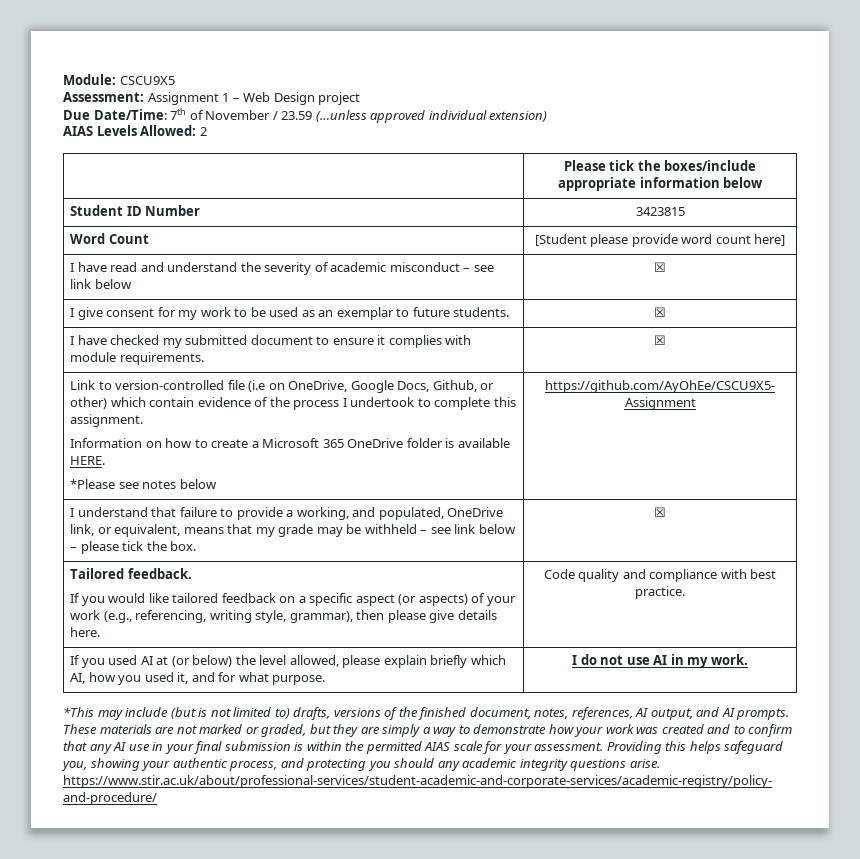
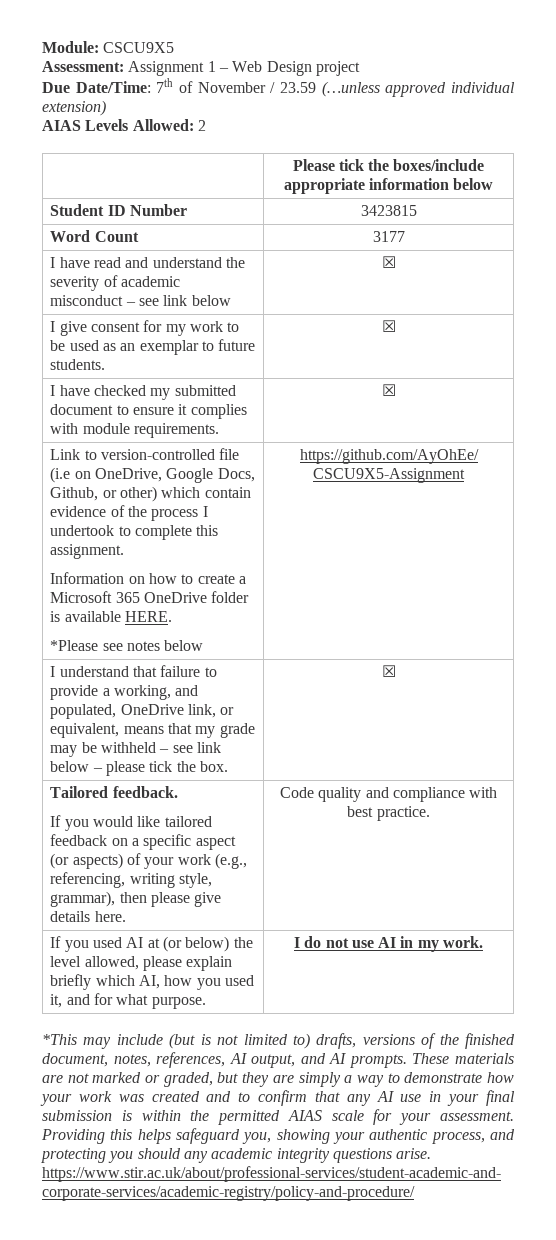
- Word Count | [Student please provide word count here]
+ Word Count | 3177

